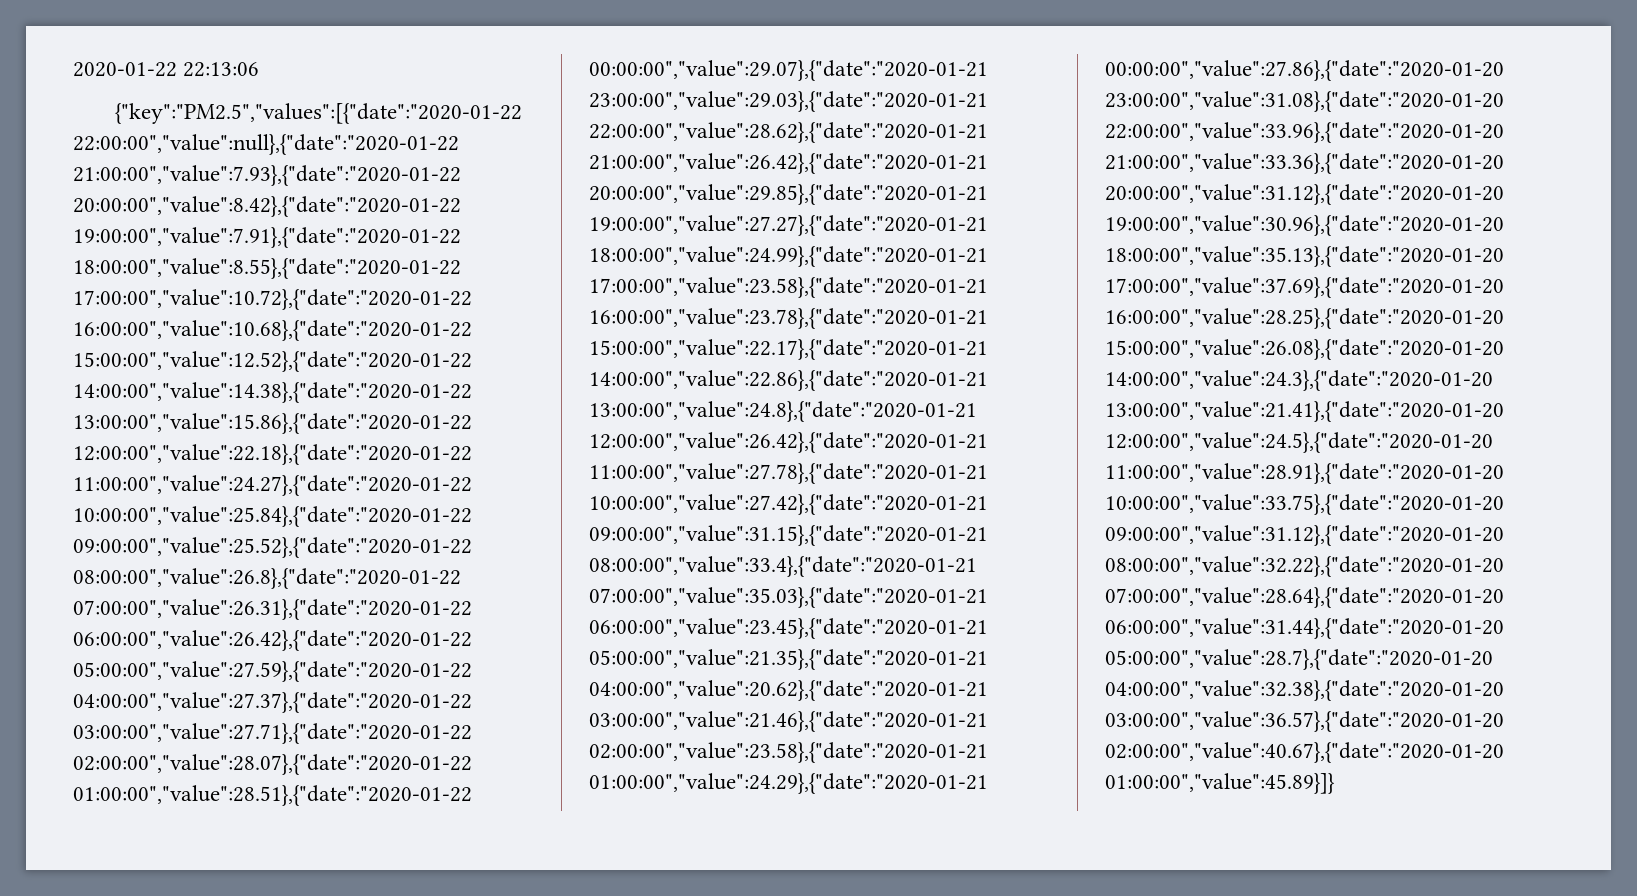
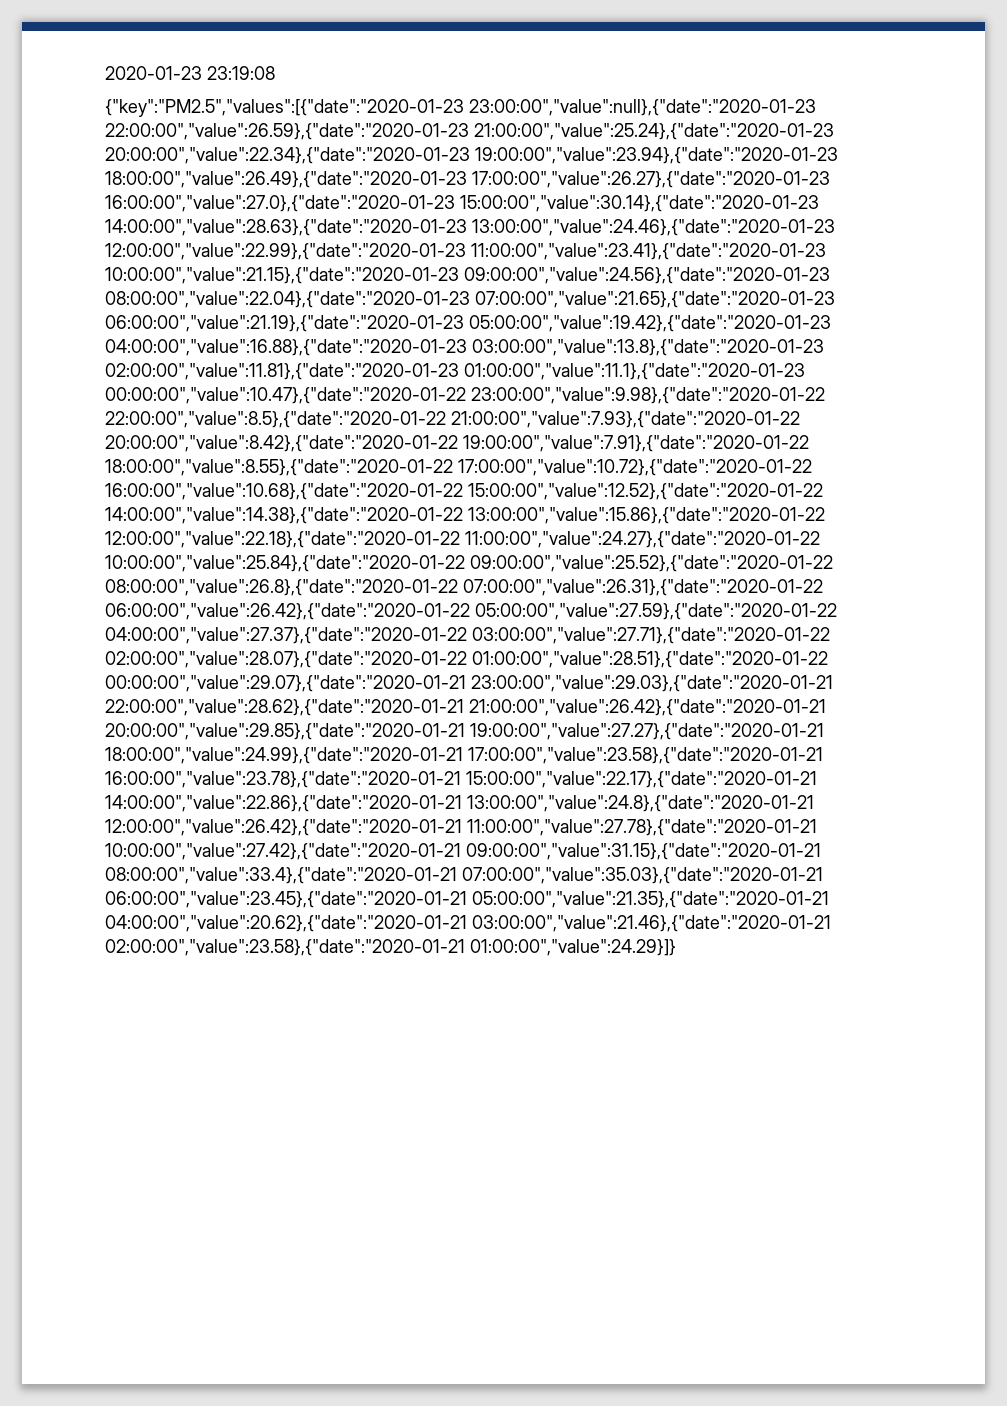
- 2020-01-22 22:13:06
- {"key":"PM2.5","values":[{"date":"2020-01-22 22:00:00","value":null},{"date":"2020-01-22 21:00:00","value":7.93},{"date":"2020-01-22 20:00:00","value":8.42},{"date":"2020-01-22 19:00:00","value":7.91},{"date":"2020-01-22 18:00:00","value":8.55},{"date":"2020-01-22 17:00:00","value":10.72},{"date":"2020-01-22 16:00:00","value":10.68},{"date":"2020-01-22 15:00:00","value":12.52},{"date":"2020-01-22 14:00:00","value":14.38},{"date":"2020-01-22 13:00:00","value":15.86},{"date":"2020-01-22 12:00:00","value":22.18},{"date":"2020-01-22 11:00:00","value":24.27},{"date":"2020-01-22 10:00:00","value":25.84},{"date":"2020-01-22 09:00:00","value":25.52},{"date":"2020-01-22 08:00:00","value":26.8},{"date":"2020-01-22 07:00:00","value":26.31},{"date":"2020-01-22 06:00:00","value":26.42},{"date":"2020-01-22 05:00:00","value":27.59},{"date":"2020-01-22 04:00:00","value":27.37},{"date":"2020-01-22 03:00:00","value":27.71},{"date":"2020-01-22 02:00:00","value":28.07},{"date":"2020-01-22 01:00:00","value":28.51},{"date":"2020-01-22 00:00:00","value":29.07},{"date":"2020-01-21 23:00:00","value":29.03},{"date":"2020-01-21 22:00:00","value":28.62},{"date":"2020-01-21 21:00:00","value":26.42},{"date":"2020-01-21 20:00:00","value":29.85},{"date":"2020-01-21 19:00:00","value":27.27},{"date":"2020-01-21 18:00:00","value":24.99},{"date":"2020-01-21 17:00:00","value":23.58},{"date":"2020-01-21 16:00:00","value":23.78},{"date":"2020-01-21 15:00:00","value":22.17},{"date":"2020-01-21 14:00:00","value":22.86},{"date":"2020-01-21 13:00:00","value":24.8},{"date":"2020-01-21 12:00:00","value":26.42},{"date":"2020-01-21 11:00:00","value":27.78},{"date":"2020-01-21 10:00:00","value":27.42},{"date":"2020-01-21 09:00:00","value":31.15},{"date":"2020-01-21 08:00:00","value":33.4},{"date":"2020-01-21 07:00:00","value":35.03},{"date":"2020-01-21 06:00:00","value":23.45},{"date":"2020-01-21 05:00:00","value":21.35},{"date":"2020-01-21 04:00:00","value":20.62},{"date":"2020-01-21 03:00:00","value":21.46},{"date":"2020-01-21 02:00:00","value":23.58},{"date":"2020-01-21 01:00:00","value":24.29},{"date":"2020-01-21 00:00:00","value":27.86},{"date":"2020-01-20 23:00:00","value":31.08},{"date":"2020-01-20 22:00:00","value":33.96},{"date":"2020-01-20 21:00:00","value":33.36},{"date":"2020-01-20 20:00:00","value":31.12},{"date":"2020-01-20 19:00:00","value":30.96},{"date":"2020-01-20 18:00:00","value":35.13},{"date":"2020-01-20 17:00:00","value":37.69},{"date":"2020-01-20 16:00:00","value":28.25},{"date":"2020-01-20 15:00:00","value":26.08},{"date":"2020-01-20 14:00:00","value":24.3},{"date":"2020-01-20 13:00:00","value":21.41},{"date":"2020-01-20 12:00:00","value":24.5},{"date":"2020-01-20 11:00:00","value":28.91},{"date":"2020-01-20 10:00:00","value":33.75},{"date":"2020-01-20 09:00:00","value":31.12},{"date":"2020-01-20 08:00:00","value":32.22},{"date":"2020-01-20 07:00:00","value":28.64},{"date":"2020-01-20 06:00:00","value":31.44},{"date":"2020-01-20 05:00:00","value":28.7},{"date":"2020-01-20 04:00:00","value":32.38},{"date":"2020-01-20 03:00:00","value":36.57},{"date":"2020-01-20 02:00:00","value":40.67},{"date":"2020-01-20 01:00:00","value":45.89}]}
+ 2020-01-23 23:19:08
+ {"key":"PM2.5","values":[{"date":"2020-01-23 23:00:00","value":null},{"date":"2020-01-23 22:00:00","value":26.59},{"date":"2020-01-23 21:00:00","value":25.24},{"date":"2020-01-23 20:00:00","value":22.34},{"date":"2020-01-23 19:00:00","value":23.94},{"date":"2020-01-23 18:00:00","value":26.49},{"date":"2020-01-23 17:00:00","value":26.27},{"date":"2020-01-23 16:00:00","value":27.0},{"date":"2020-01-23 15:00:00","value":30.14},{"date":"2020-01-23 14:00:00","value":28.63},{"date":"2020-01-23 13:00:00","value":24.46},{"date":"2020-01-23 12:00:00","value":22.99},{"date":"2020-01-23 11:00:00","value":23.41},{"date":"2020-01-23 10:00:00","value":21.15},{"date":"2020-01-23 09:00:00","value":24.56},{"date":"2020-01-23 08:00:00","value":22.04},{"date":"2020-01-23 07:00:00","value":21.65},{"date":"2020-01-23 06:00:00","value":21.19},{"date":"2020-01-23 05:00:00","value":19.42},{"date":"2020-01-23 04:00:00","value":16.88},{"date":"2020-01-23 03:00:00","value":13.8},{"date":"2020-01-23 02:00:00","value":11.81},{"date":"2020-01-23 01:00:00","value":11.1},{"date":"2020-01-23 00:00:00","value":10.47},{"date":"2020-01-22 23:00:00","value":9.98},{"date":"2020-01-22 22:00:00","value":8.5},{"date":"2020-01-22 21:00:00","value":7.93},{"date":"2020-01-22 20:00:00","value":8.42},{"date":"2020-01-22 19:00:00","value":7.91},{"date":"2020-01-22 18:00:00","value":8.55},{"date":"2020-01-22 17:00:00","value":10.72},{"date":"2020-01-22 16:00:00","value":10.68},{"date":"2020-01-22 15:00:00","value":12.52},{"date":"2020-01-22 14:00:00","value":14.38},{"date":"2020-01-22 13:00:00","value":15.86},{"date":"2020-01-22 12:00:00","value":22.18},{"date":"2020-01-22 11:00:00","value":24.27},{"date":"2020-01-22 10:00:00","value":25.84},{"date":"2020-01-22 09:00:00","value":25.52},{"date":"2020-01-22 08:00:00","value":26.8},{"date":"2020-01-22 07:00:00","value":26.31},{"date":"2020-01-22 06:00:00","value":26.42},{"date":"2020-01-22 05:00:00","value":27.59},{"date":"2020-01-22 04:00:00","value":27.37},{"date":"2020-01-22 03:00:00","value":27.71},{"date":"2020-01-22 02:00:00","value":28.07},{"date":"2020-01-22 01:00:00","value":28.51},{"date":"2020-01-22 00:00:00","value":29.07},{"date":"2020-01-21 23:00:00","value":29.03},{"date":"2020-01-21 22:00:00","value":28.62},{"date":"2020-01-21 21:00:00","value":26.42},{"date":"2020-01-21 20:00:00","value":29.85},{"date":"2020-01-21 19:00:00","value":27.27},{"date":"2020-01-21 18:00:00","value":24.99},{"date":"2020-01-21 17:00:00","value":23.58},{"date":"2020-01-21 16:00:00","value":23.78},{"date":"2020-01-21 15:00:00","value":22.17},{"date":"2020-01-21 14:00:00","value":22.86},{"date":"2020-01-21 13:00:00","value":24.8},{"date":"2020-01-21 12:00:00","value":26.42},{"date":"2020-01-21 11:00:00","value":27.78},{"date":"2020-01-21 10:00:00","value":27.42},{"date":"2020-01-21 09:00:00","value":31.15},{"date":"2020-01-21 08:00:00","value":33.4},{"date":"2020-01-21 07:00:00","value":35.03},{"date":"2020-01-21 06:00:00","value":23.45},{"date":"2020-01-21 05:00:00","value":21.35},{"date":"2020-01-21 04:00:00","value":20.62},{"date":"2020-01-21 03:00:00","value":21.46},{"date":"2020-01-21 02:00:00","value":23.58},{"date":"2020-01-21 01:00:00","value":24.29}]}

